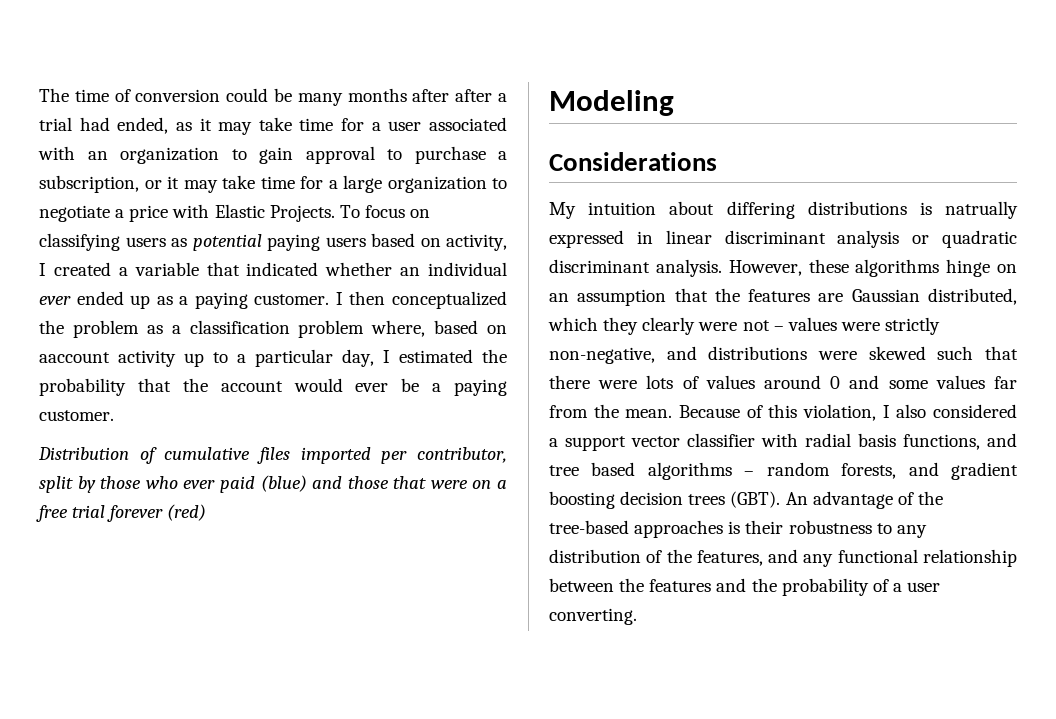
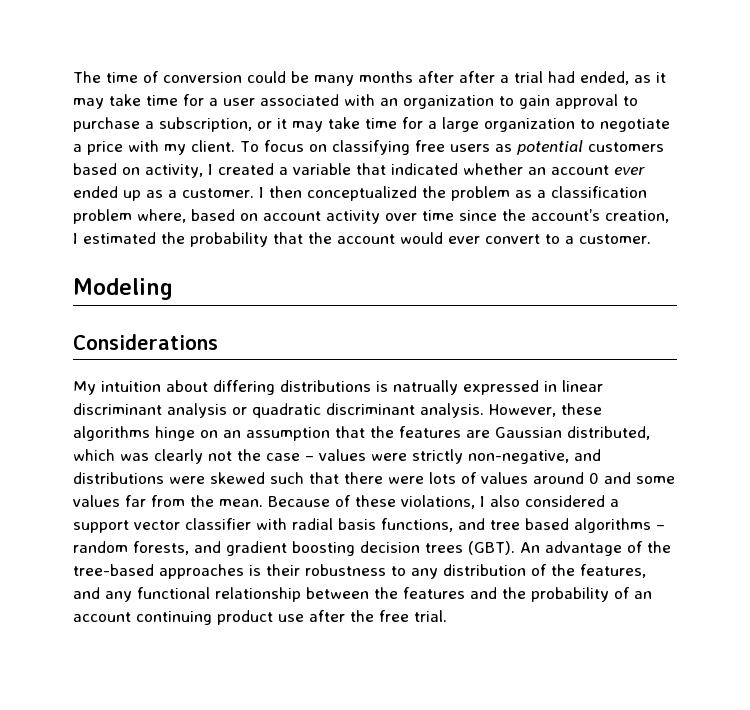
- The time of conversion could be many months after after a trial had ended, as it may take time for a user associated with an organization to gain approval to purchase a subscription, or it may take time for a large organization to negotiate a price with Elastic Projects.
+ The time of conversion could be many months after after a trial had ended, as it may take time for a user associated with an organization to gain approval to purchase a subscription, or it may take time for a large organization to negotiate a price with my client.
- To focus on classifying users as potential paying users based on activity, I created a variable that indicated whether an individual ever ended up as a paying customer.
+ To focus on classifying free users as potential customers based on activity, I created a variable that indicated whether an account ever ended up as a customer.
- I then conceptualized the problem as a classification problem where, based on aaccount activity up to a particular day, I estimated the probability that the account would ever be a paying customer.
- Distribution of cumulative files imported per contributor, split by those who ever paid (blue) and those that were on a free trial forever (red)
+ I then conceptualized the problem as a classification problem where, based on account activity over time since the account’s creation, I estimated the probability that the account would ever convert to a customer.
- However, these algorithms hinge on an assumption that the features are Gaussian distributed, which they clearly were not – values were strictly non-negative, and distributions were skewed such that there were lots of values around 0 and some values far from the mean.
+ However, these algorithms hinge on an assumption that the features are Gaussian distributed, which was clearly not the case – values were strictly non-negative, and distributions were skewed such that there were lots of values around 0 and some values far from the mean.
- Because of this violation, I also considered a support vector classifier with radial basis functions, and tree based algorithms – random forests, and gradient boosting decision trees (GBT).
+ Because of these violations, I also considered a support vector classifier with radial basis functions, and tree based algorithms – random forests, and gradient boosting decision trees (GBT).
- An advantage of the tree-based approaches is their robustness to any distribution of the features, and any functional relationship between the features and the probability of a user converting.
+ An advantage of the tree-based approaches is their robustness to any distribution of the features, and any functional relationship between the features and the probability of an account continuing product use after the free trial.

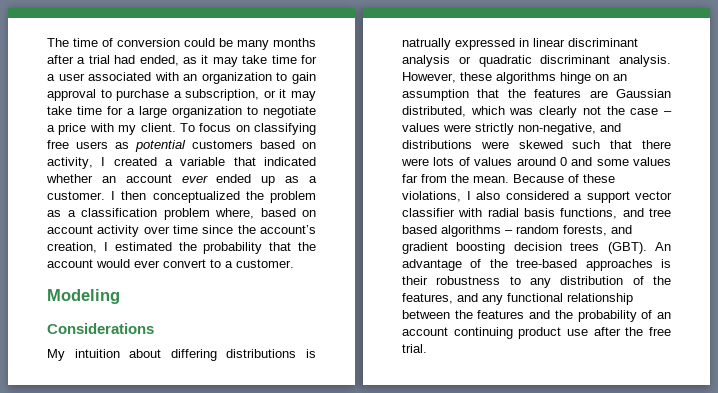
- The time of conversion could be many months after after a trial had ended, as it may take time for a user associated with an organization to gain approval to purchase a subscription, or it may take time for a large organization to negotiate a price with my client.
+ The time of conversion could be many months after a trial had ended, as it may take time for a user associated with an organization to gain approval to purchase a subscription, or it may take time for a large organization to negotiate a price with my client.

